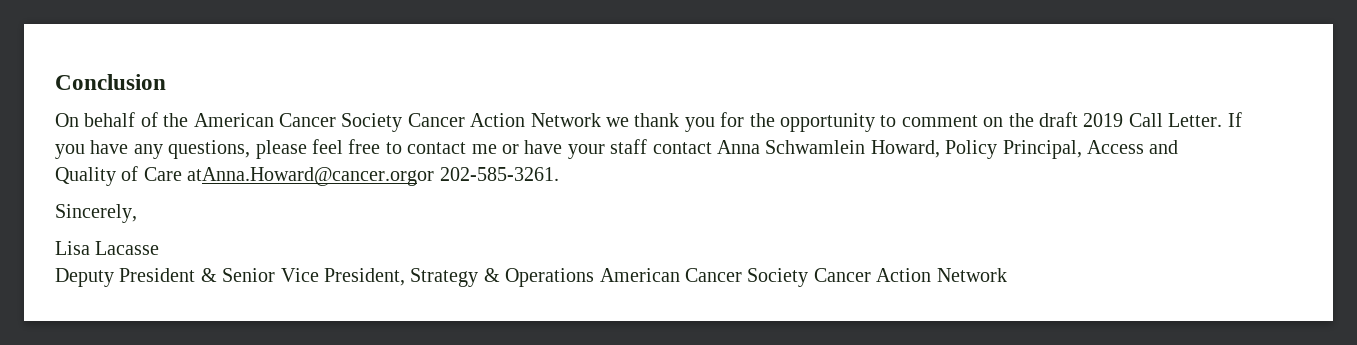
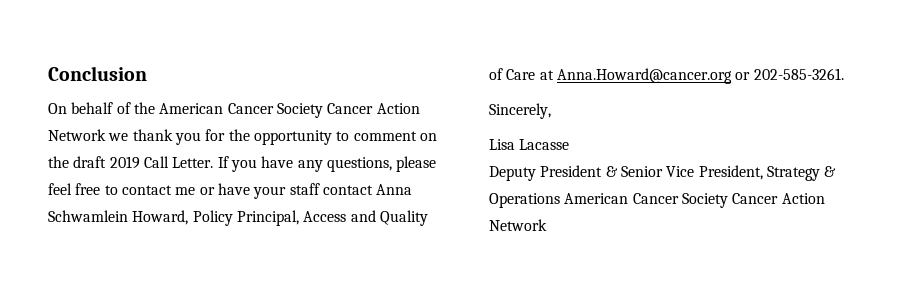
- If you have any questions, please feel free to contact me or have your staff contact Anna Schwamlein Howard, Policy Principal, Access and Quality of Care atAnna.Howard@cancer.orgor 202-585-3261.
+ If you have any questions, please feel free to contact me or have your staff contact Anna Schwamlein Howard, Policy Principal, Access and Quality of Care at Anna.Howard@cancer.org or 202-585-3261.

